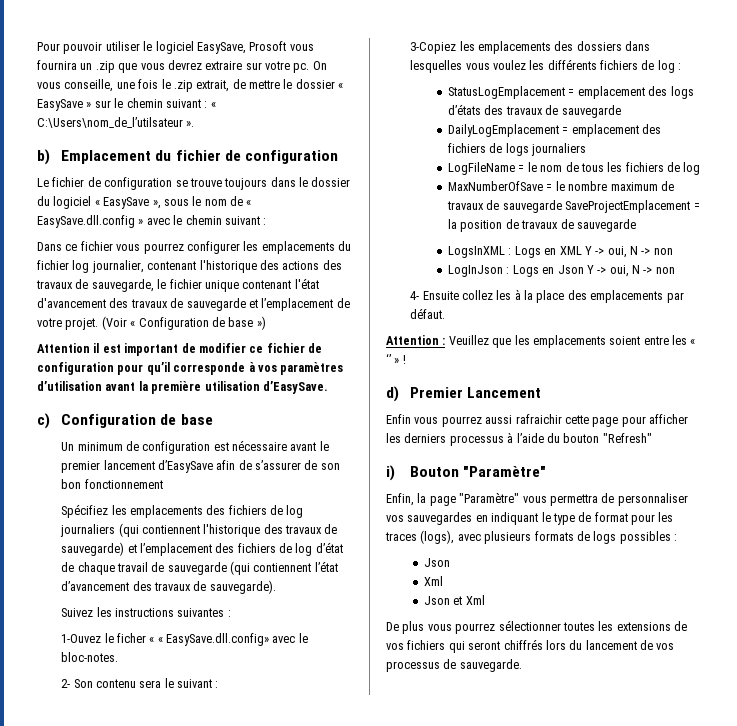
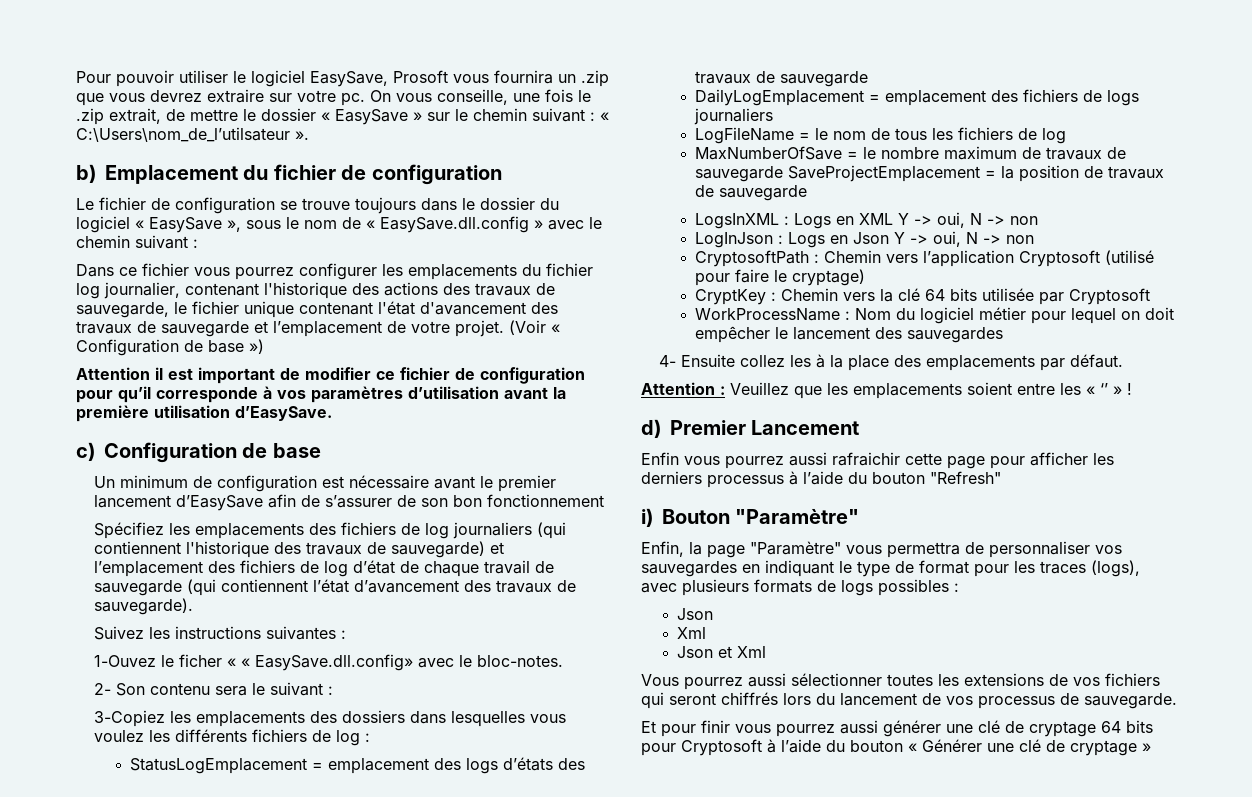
+ CryptosoftPath : Chemin vers l’application Cryptosoft (utilisé pour faire le cryptage)
+ CryptKey : Chemin vers la clé 64 bits utilisée par Cryptosoft
+ WorkProcessName : Nom du logiciel métier pour lequel on doit empêcher le lancement des sauvegardes
- De plus vous pourrez sélectionner toutes les extensions de vos fichiers qui seront chiffrés lors du lancement de vos processus de sauvegarde.
+ Vous pourrez aussi sélectionner toutes les extensions de vos fichiers qui seront chiffrés lors du lancement de vos processus de sauvegarde.
+ Et pour finir vous pourrez aussi générer une clé de cryptage 64 bits pour Cryptosoft à l’aide du bouton « Générer une clé de cryptage »

